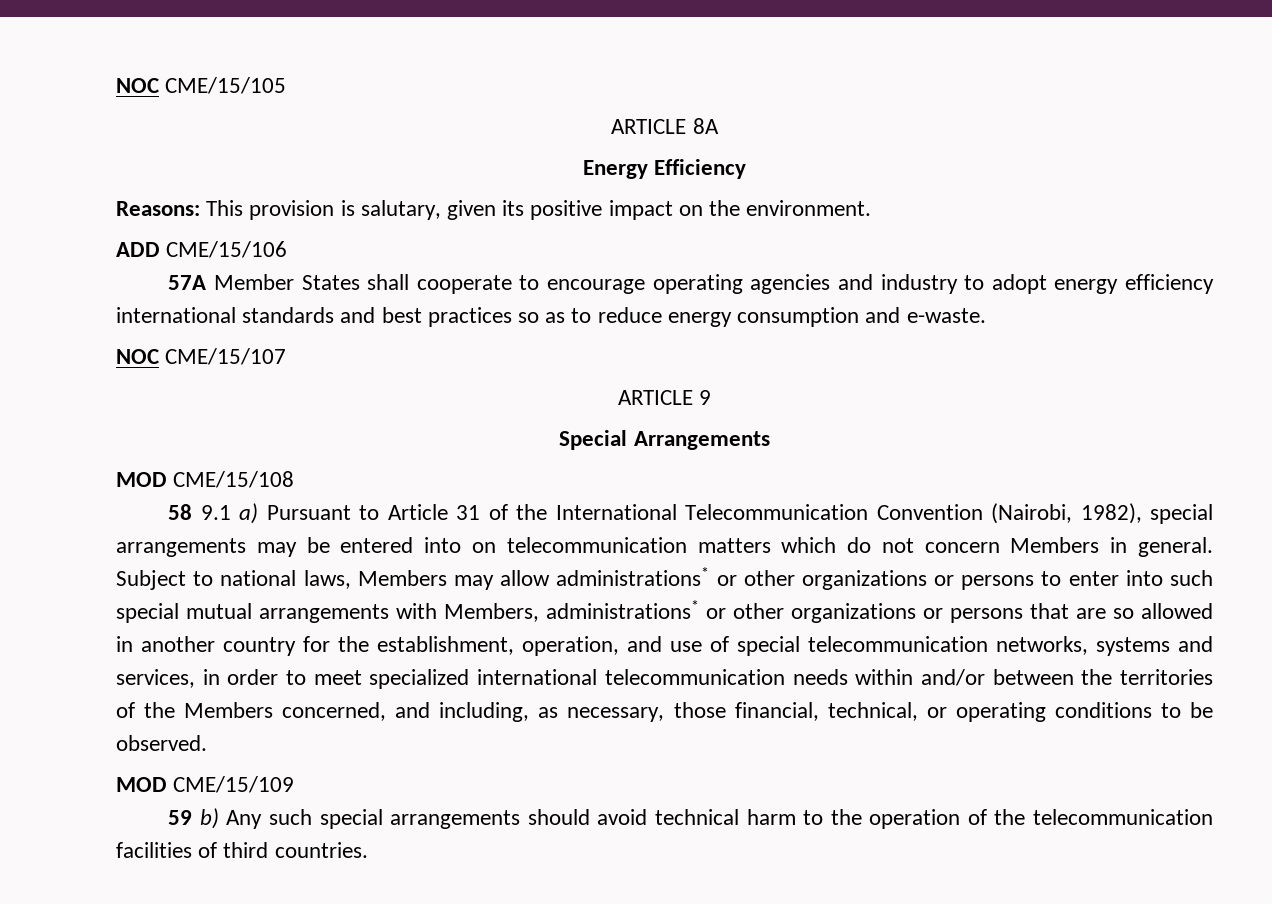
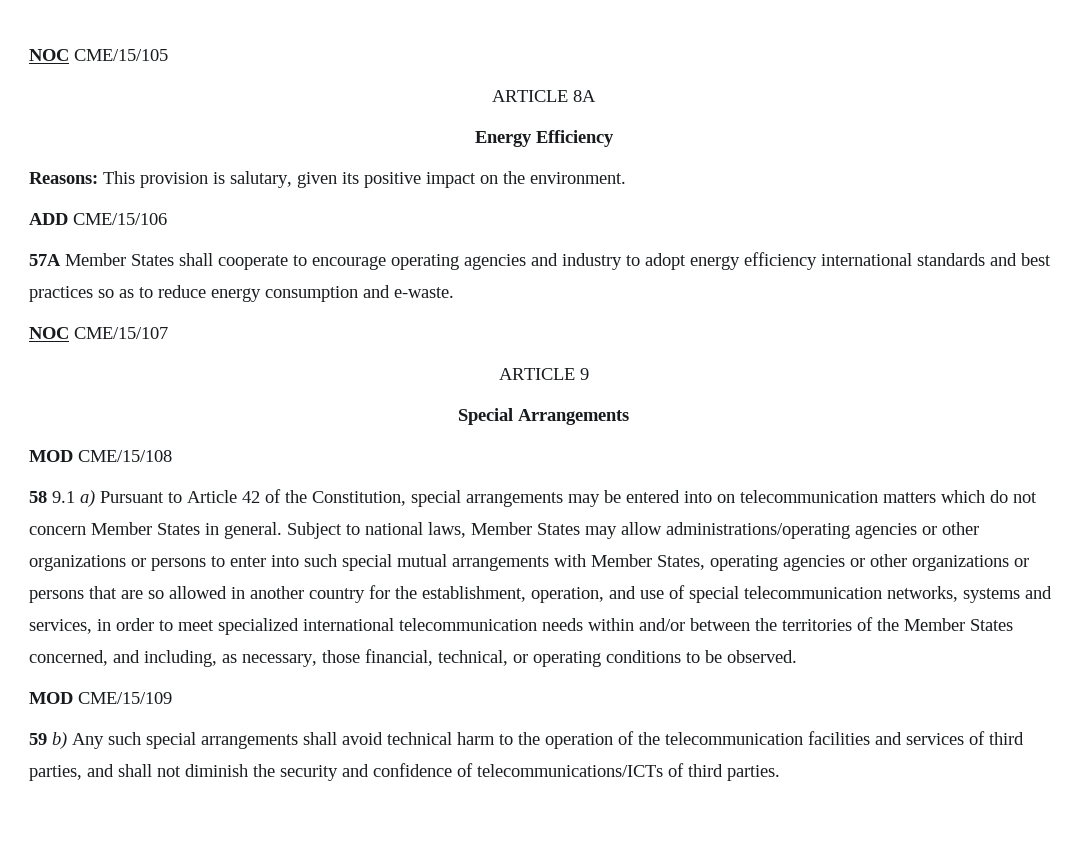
- 58 9.1 a) Pursuant to Article 31 of the International Telecommunication Convention (Nairobi, 1982), special arrangements may be entered into on telecommunication matters which do not concern Members in general.
+ 58 9.1 a) Pursuant to Article 42 of the Constitution, special arrangements may be entered into on telecommunication matters which do not concern Member States in general.
- Subject to national laws, Members may allow administrations* or other organizations or persons to enter into such special mutual arrangements with Members, administrations* or other organizations or persons that are so allowed in another country for the establishment, operation, and use of special telecommunication networks, systems and services, in order to meet specialized international telecommunication needs within and/or between the territories of the Members concerned, and including, as necessary, those financial, technical, or operating conditions to be observed.
+ Subject to national laws, Member States may allow administrations/operating agencies or other organizations or persons to enter into such special mutual arrangements with Member States, operating agencies or other organizations or persons that are so allowed in another country for the establishment, operation, and use of special telecommunication networks, systems and services, in order to meet specialized international telecommunication needs within and/or between the territories of the Member States concerned, and including, as necessary, those financial, technical, or operating conditions to be observed.
- 59 b) Any such special arrangements should avoid technical harm to the operation of the telecommunication facilities of third countries.
+ 59 b) Any such special arrangements shall avoid technical harm to the operation of the telecommunication facilities and services of third parties, and shall not diminish the security and confidence of telecommunications/ICTs of third parties.

